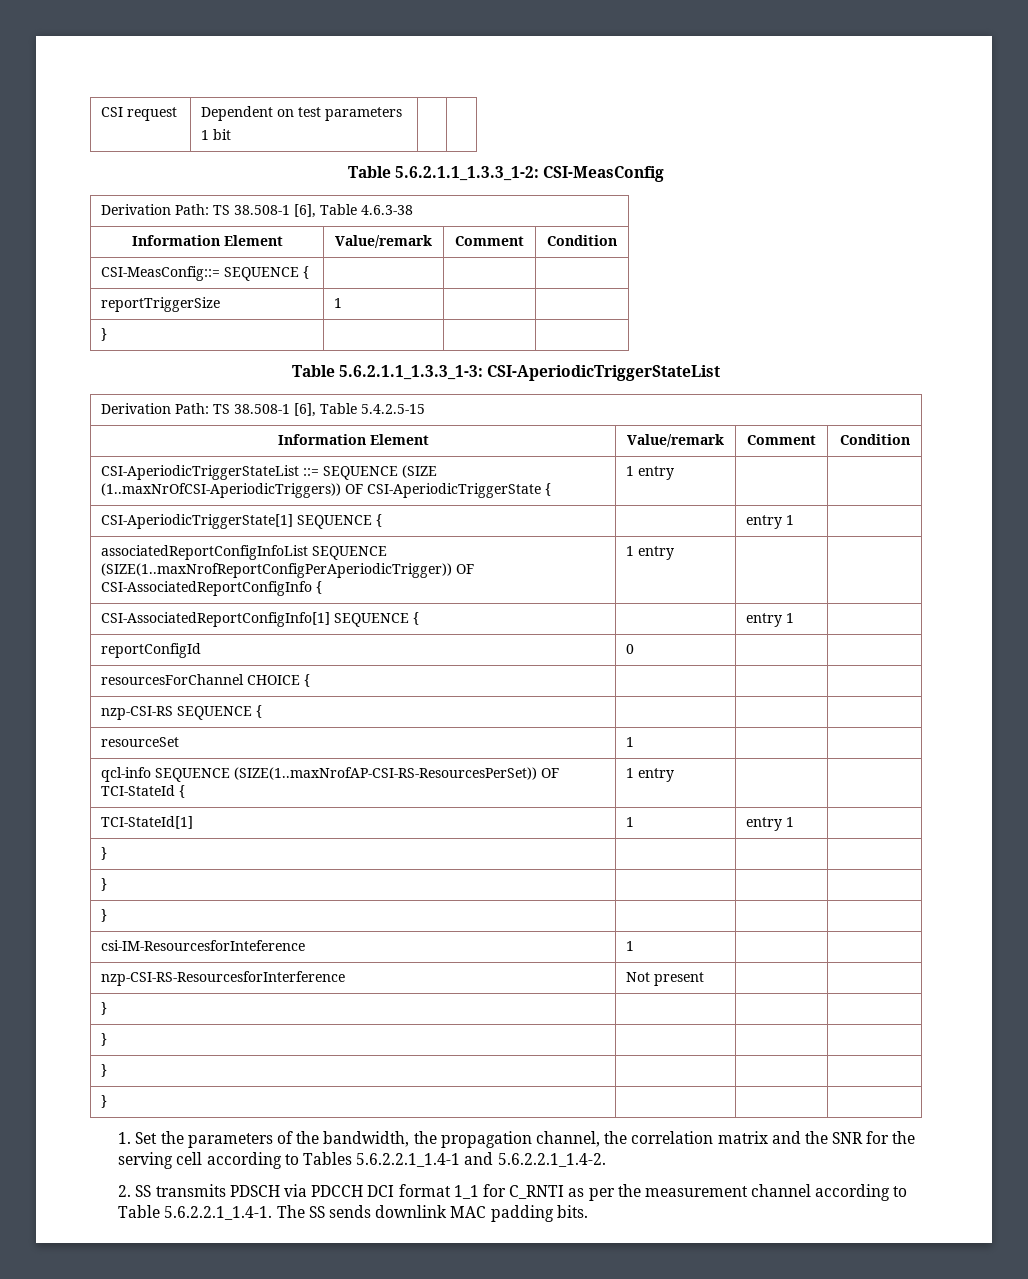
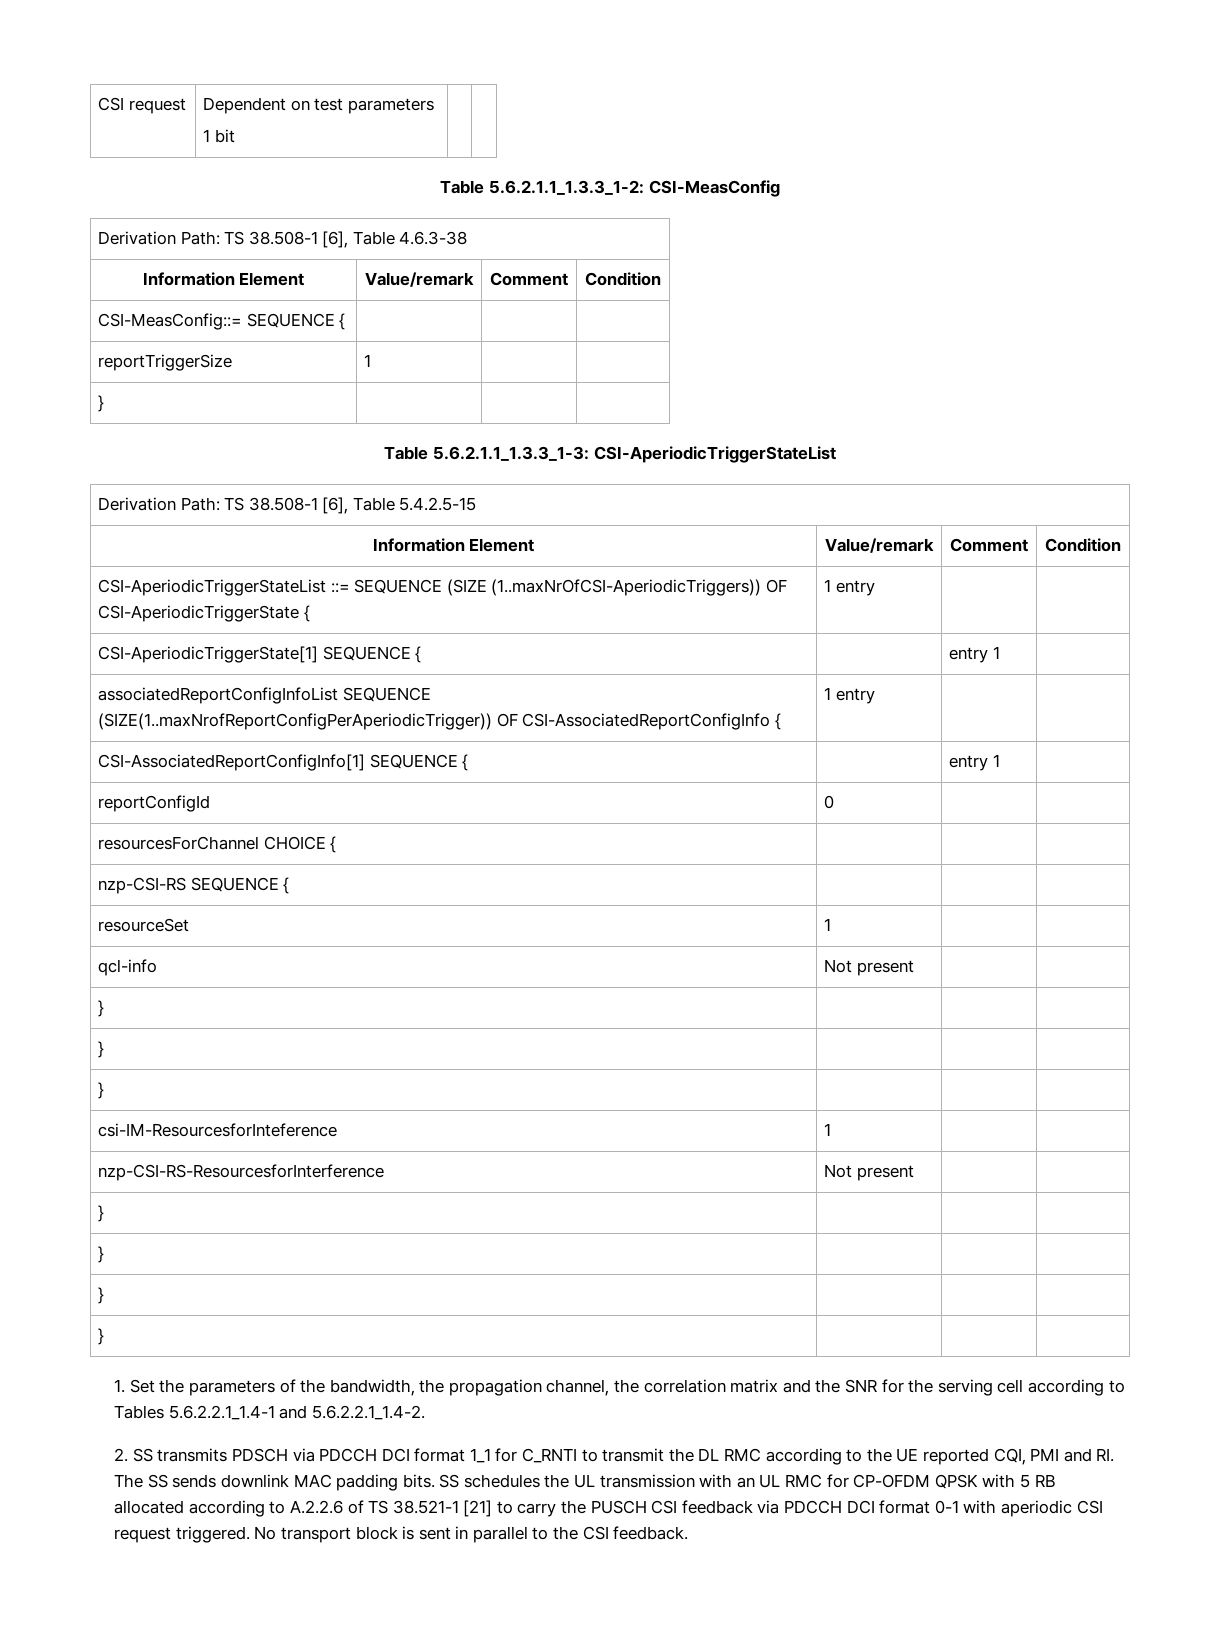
- qcl-info SEQUENCE (SIZE(1..maxNrofAP-CSI-RS-ResourcesPerSet)) OF TCI-StateId { | 1 entry | |
- TCI-StateId[1] | 1 | entry 1 |
+ qcl-info | Not present | |
- 2. SS transmits PDSCH via PDCCH DCI format 1_1 for C_RNTI as per the measurement channel according to Table 5.6.2.2.1_1.4-1. The SS sends downlink MAC padding bits.
+ 2. SS transmits PDSCH via PDCCH DCI format 1_1 for C_RNTI to transmit the DL RMC according to the UE reported CQI, PMI and RI. The SS sends downlink MAC padding bits.
+ SS schedules the UL transmission with an UL RMC for CP-OFDM QPSK with 5 RB allocated according to A.2.2.6 of TS 38.521-1 [21] to carry the PUSCH CSI feedback via PDCCH DCI format 0-1 with aperiodic CSI request triggered. No transport block is sent in parallel to the CSI feedback.

